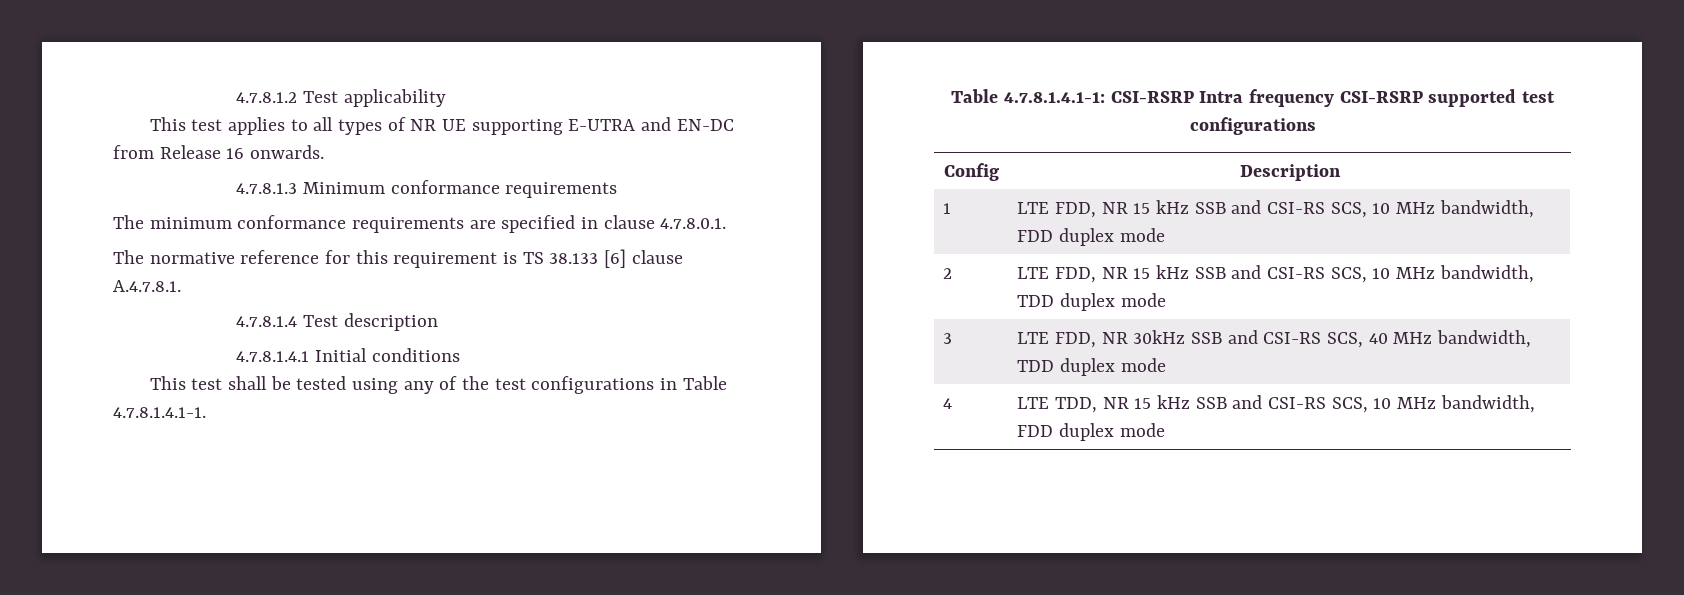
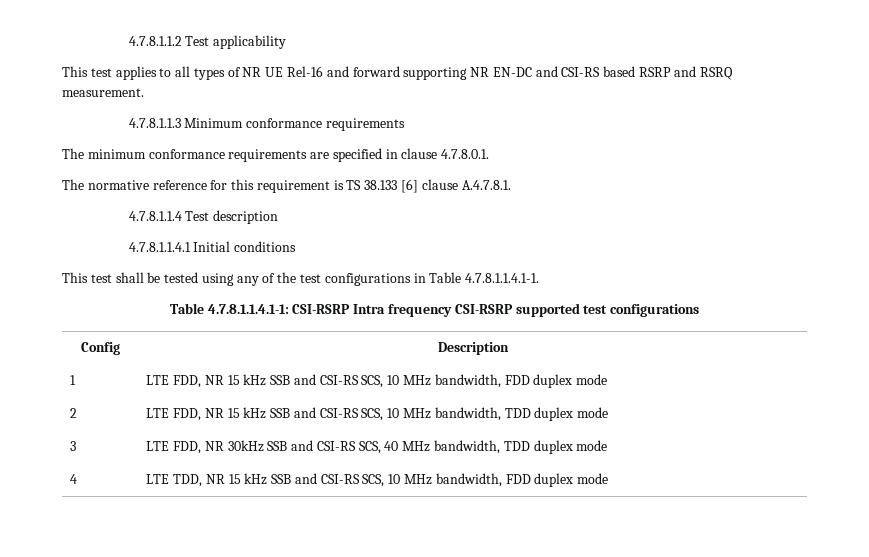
- 4.7.8.1.2 Test applicability
+ 4.7.8.1.1.2 Test applicability
- This test applies to all types of NR UE supporting E-UTRA and EN-DC from Release 16 onwards.
- 4.7.8.1.3 Minimum conformance requirements
+ This test applies to all types of NR UE Rel-16 and forward supporting NR EN-DC and CSI-RS based RSRP and RSRQ measurement.
+ 4.7.8.1.1.3 Minimum conformance requirements
- 4.7.8.1.4 Test description
+ 4.7.8.1.1.4 Test description
- 4.7.8.1.4.1 Initial conditions
+ 4.7.8.1.1.4.1 Initial conditions
- This test shall be tested using any of the test configurations in Table 4.7.8.1.4.1-1.
- Table 4.7.8.1.4.1-1: CSI-RSRP Intra frequency CSI-RSRP supported test configurations
+ This test shall be tested using any of the test configurations in Table 4.7.8.1.1.4.1-1.
+ Table 4.7.8.1.1.4.1-1: CSI-RSRP Intra frequency CSI-RSRP supported test configurations

